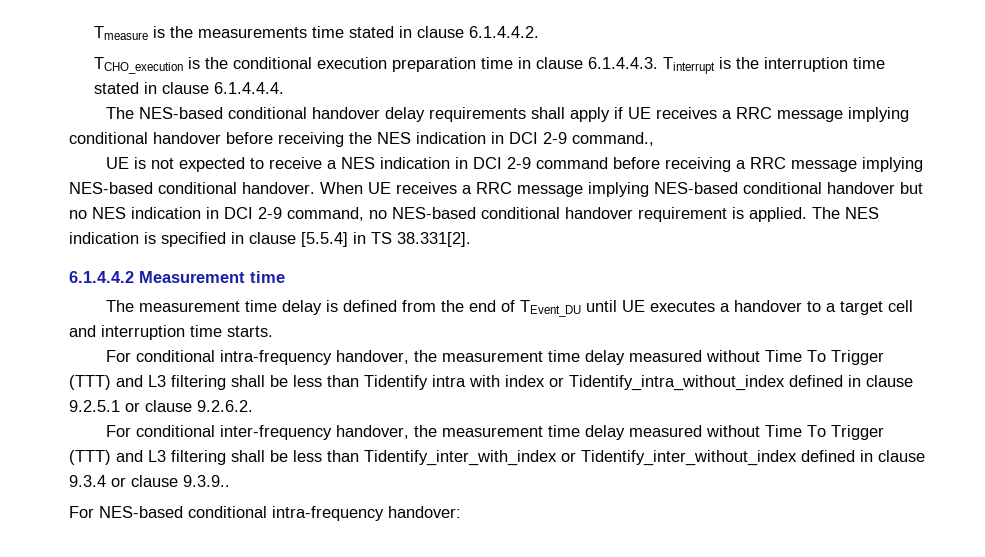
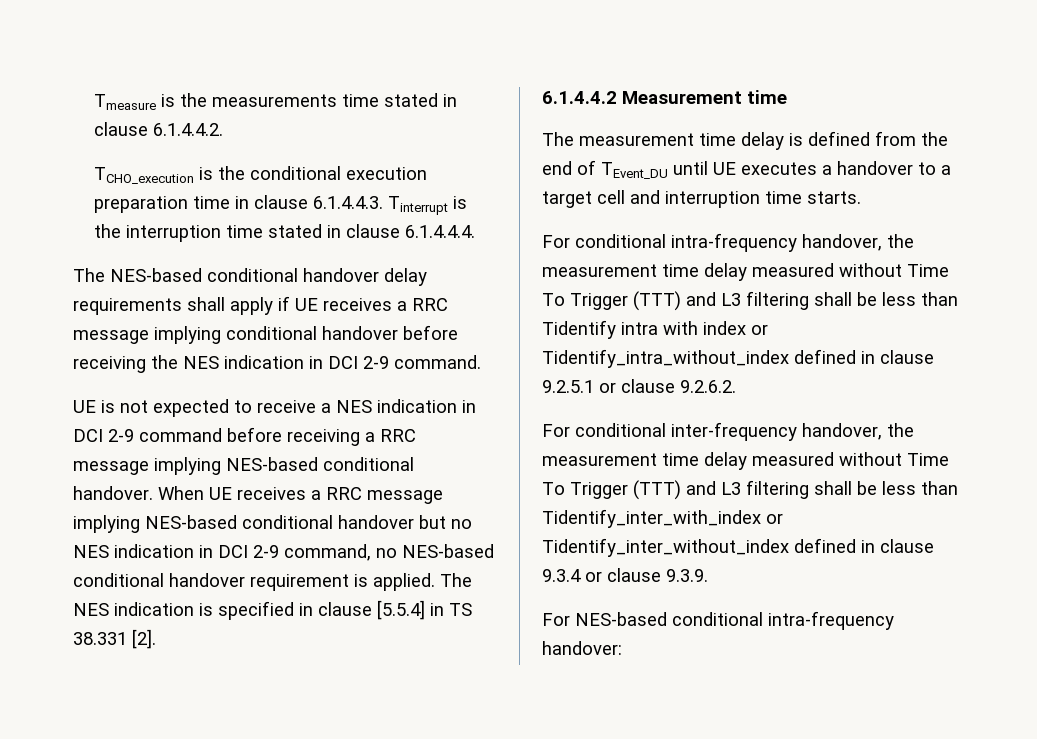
- The NES-based conditional handover delay requirements shall apply if UE receives a RRC message implying conditional handover before receiving the NES indication in DCI 2-9 command.,
+ The NES-based conditional handover delay requirements shall apply if UE receives a RRC message implying conditional handover before receiving the NES indication in DCI 2-9 command.
- The NES indication is specified in clause [5.5.4] in TS 38.331[2].
+ The NES indication is specified in clause [5.5.4] in TS 38.331 [2].
- For conditional inter-frequency handover, the measurement time delay measured without Time To Trigger (TTT) and L3 filtering shall be less than Tidentify_inter_with_index or Tidentify_inter_without_index defined in clause 9.3.4 or clause 9.3.9..
+ For conditional inter-frequency handover, the measurement time delay measured without Time To Trigger (TTT) and L3 filtering shall be less than Tidentify_inter_with_index or Tidentify_inter_without_index defined in clause 9.3.4 or clause 9.3.9.

